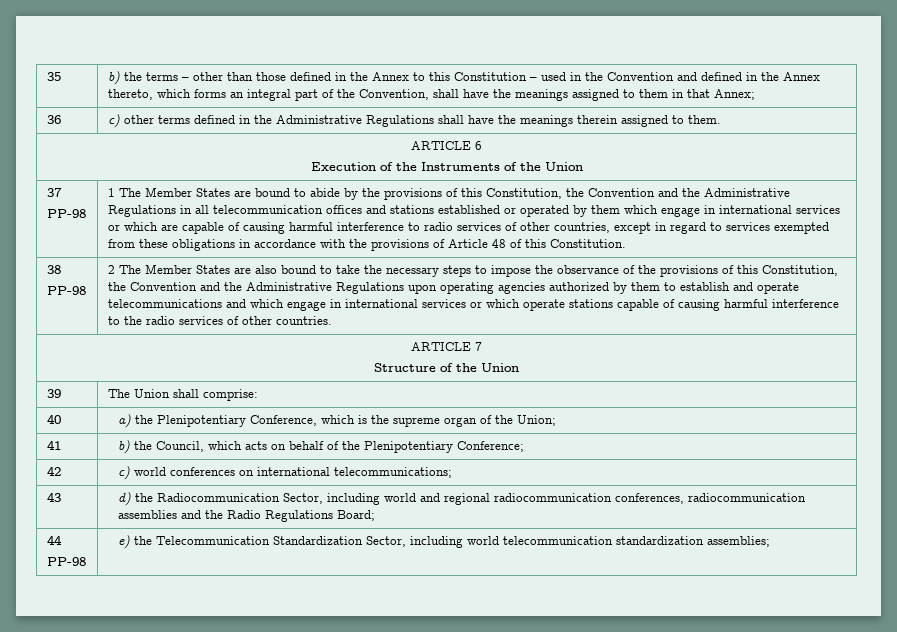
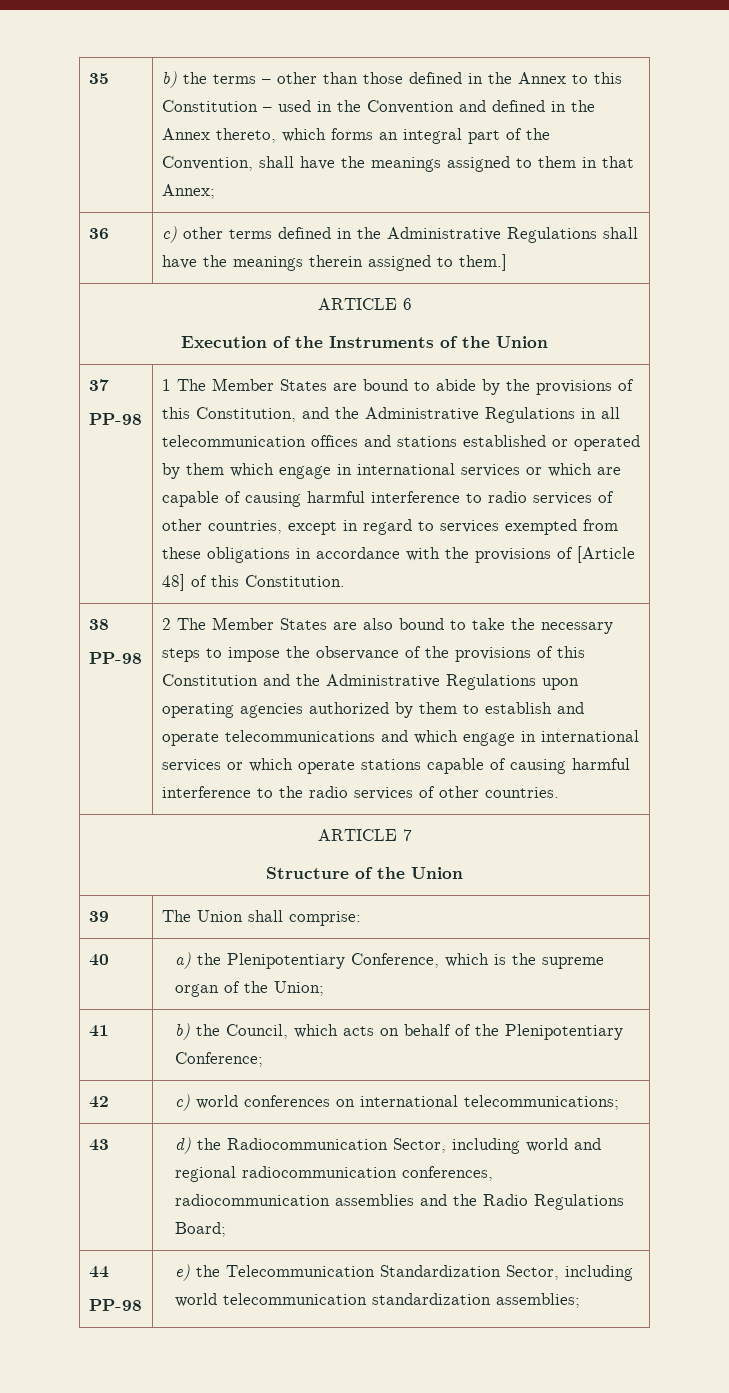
- 36 | c) other terms defined in the Administrative Regulations shall have the meanings therein assigned to them.
+ 36 | c) other terms defined in the Administrative Regulations shall have the meanings therein assigned to them.]
- 1 The Member States are bound to abide by the provisions of this Constitution, the Convention and the Administrative Regulations in all telecommunication offices and stations established or operated by them which engage in international services or which are capable of causing harmful interference to radio services of other countries, except in regard to services exempted from these obligations in accordance with the provisions of Article 48 of this Constitution.
+ 1 The Member States are bound to abide by the provisions of this Constitution, and the Administrative Regulations in all telecommunication offices and stations established or operated by them which engage in international services or which are capable of causing harmful interference to radio services of other countries, except in regard to services exempted from these obligations in accordance with the provisions of [Article 48] of this Constitution.
- 2 The Member States are also bound to take the necessary steps to impose the observance of the provisions of this Constitution, the Convention and the Administrative Regulations upon operating agencies authorized by them to establish and operate telecommunications and which engage in international services or which operate stations capable of causing harmful interference to the radio services of other countries.
+ 2 The Member States are also bound to take the necessary steps to impose the observance of the provisions of this Constitution and the Administrative Regulations upon operating agencies authorized by them to establish and operate telecommunications and which engage in international services or which operate stations capable of causing harmful interference to the radio services of other countries.

